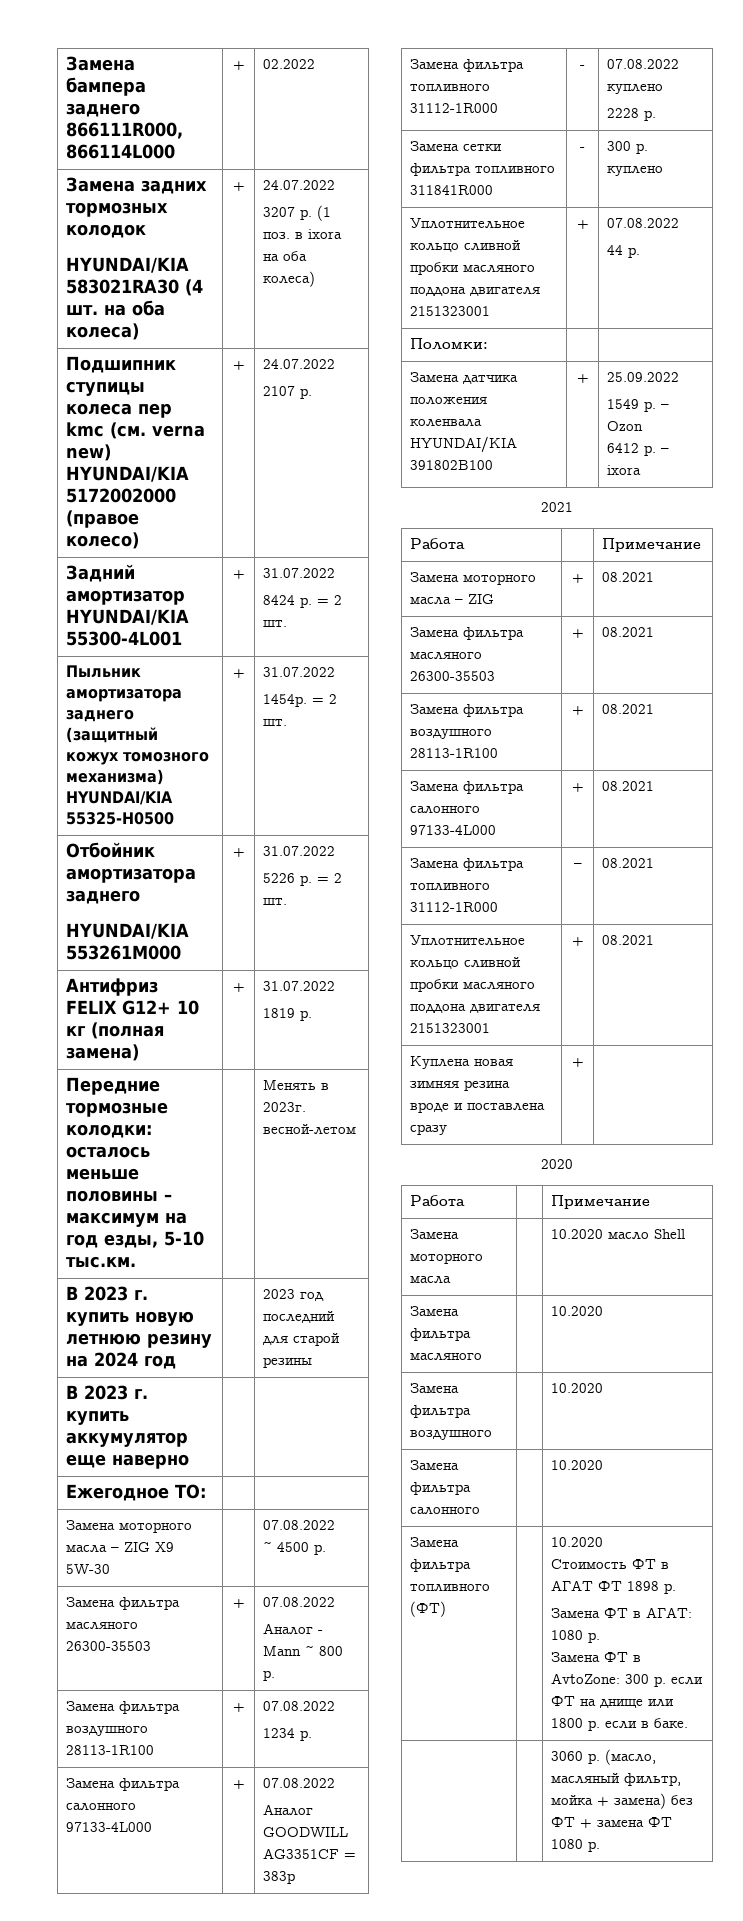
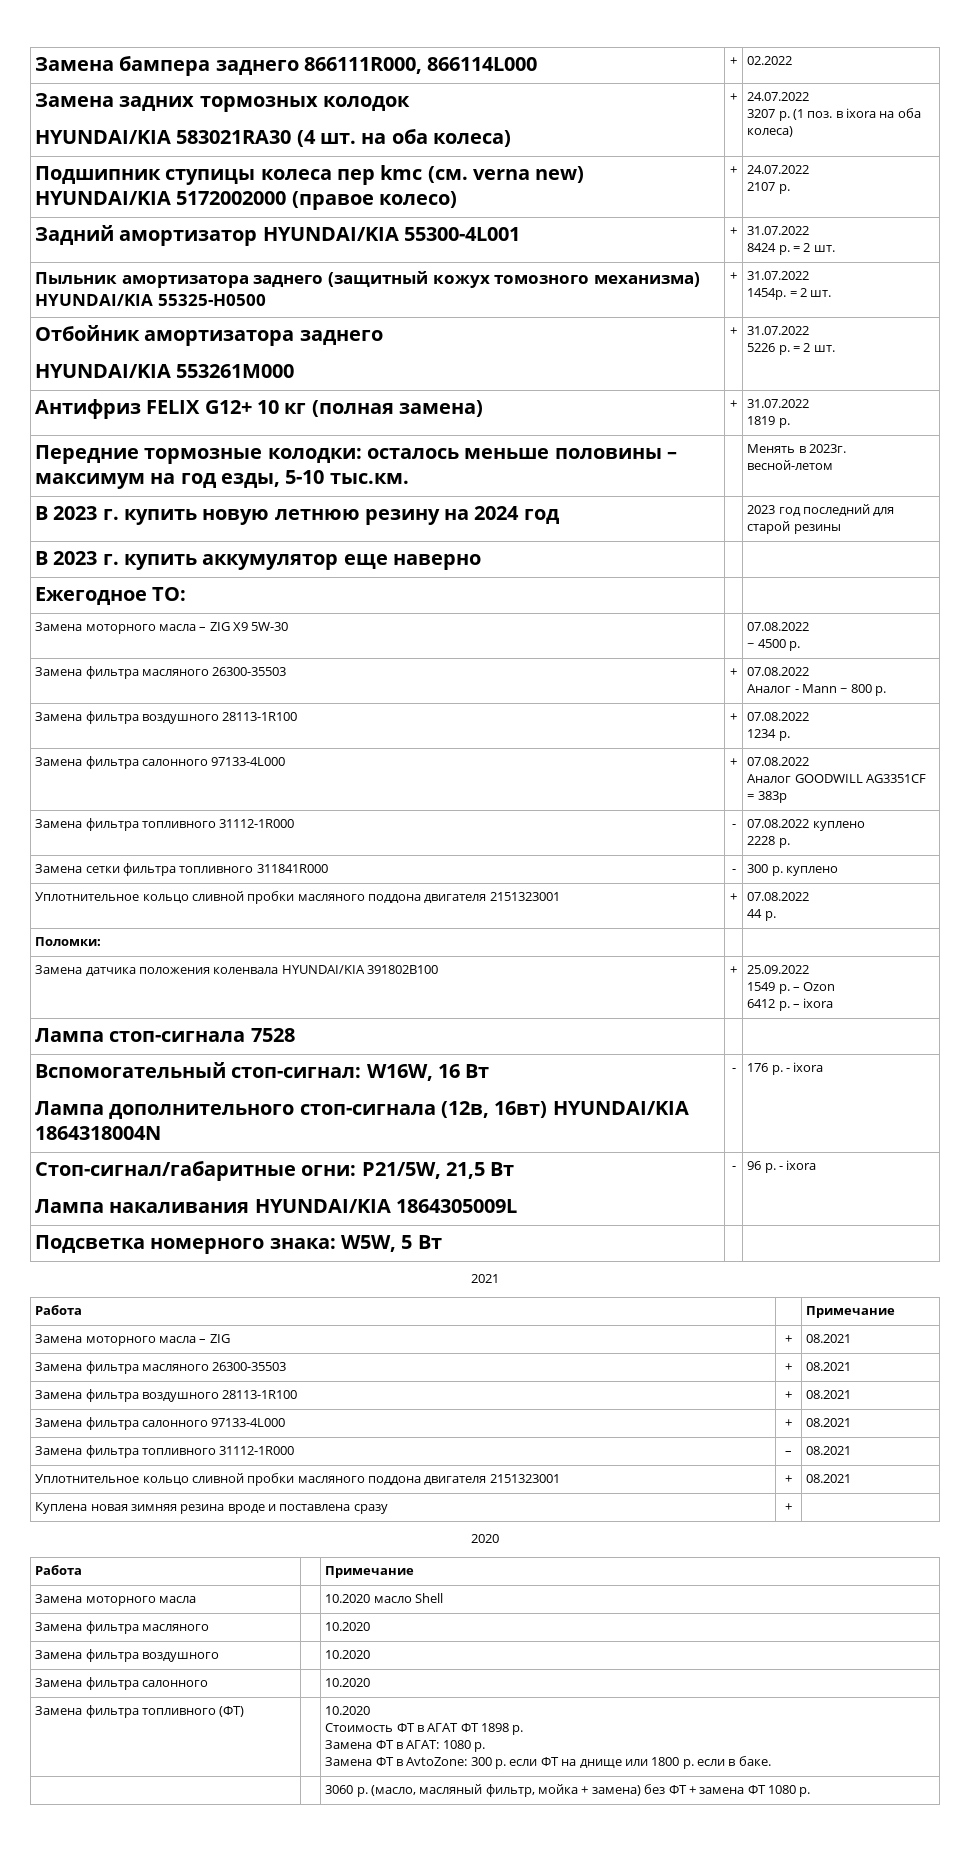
+ Лампа стоп-сигнала 7528 | |
+ Вспомогательный стоп-сигнал: W16W, 16 Вт
+ Лампа дополнительного стоп-сигнала (12в, 16вт) HYUNDAI/KIA 1864318004N | - | 176 р. - ixora
+ Стоп-сигнал/габаритные огни: P21/5W, 21,5 Вт
+ Лампа накаливания HYUNDAI/KIA 1864305009L | - | 96 р. - ixora
+ Подсветка номерного знака: W5W, 5 Вт | |

